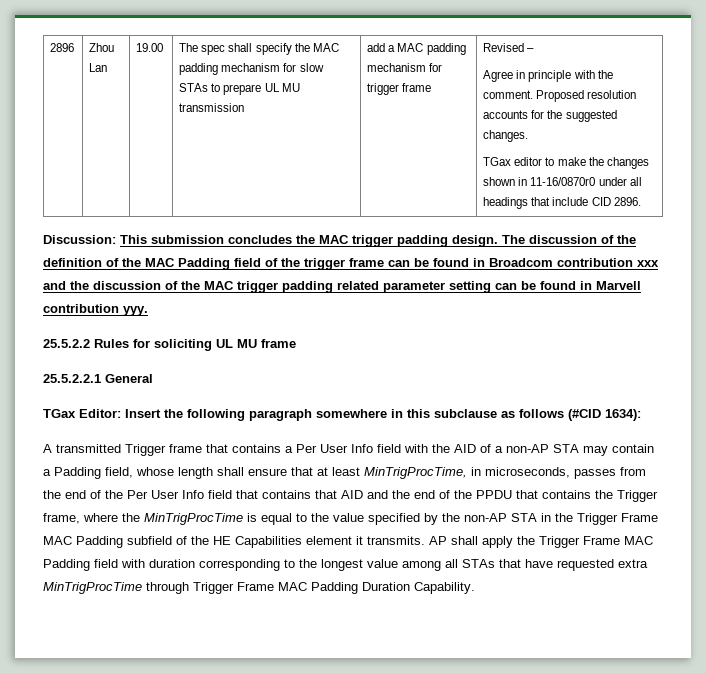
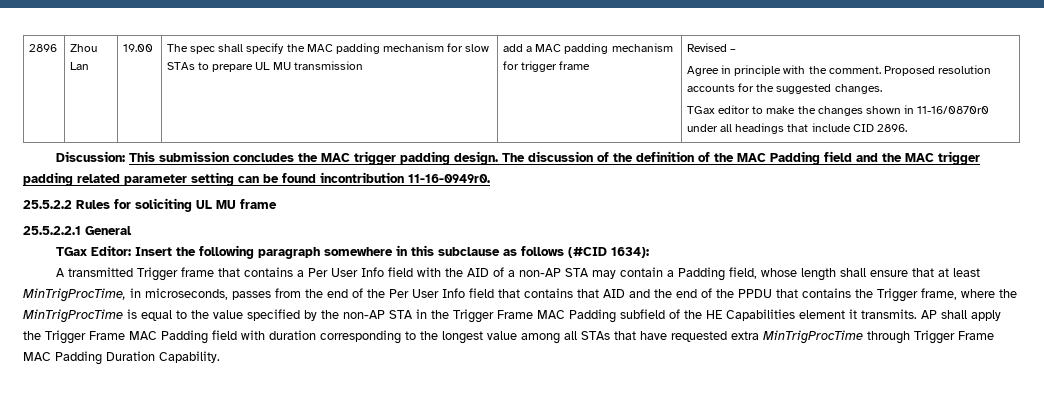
- The discussion of the definition of the MAC Padding field of the trigger frame can be found in Broadcom contribution xxx and the discussion of the MAC trigger padding related parameter setting can be found in Marvell contribution yyy.
+ The discussion of the definition of the MAC Padding field and the MAC trigger padding related parameter setting can be found incontribution 11-16-0949r0.

